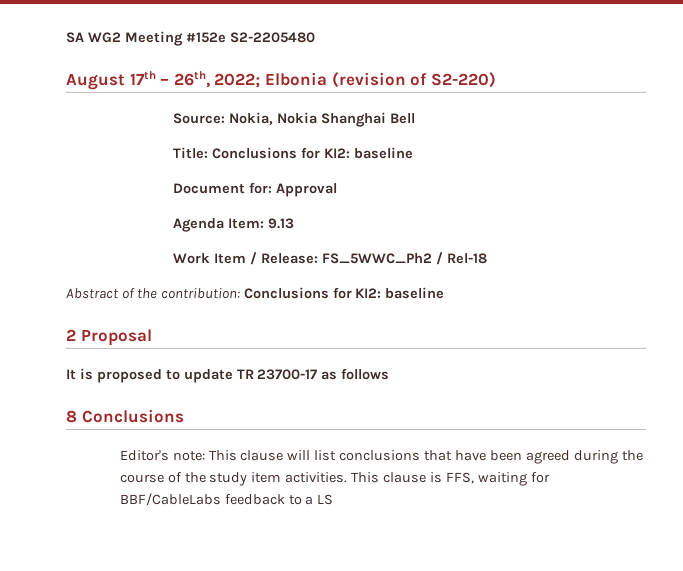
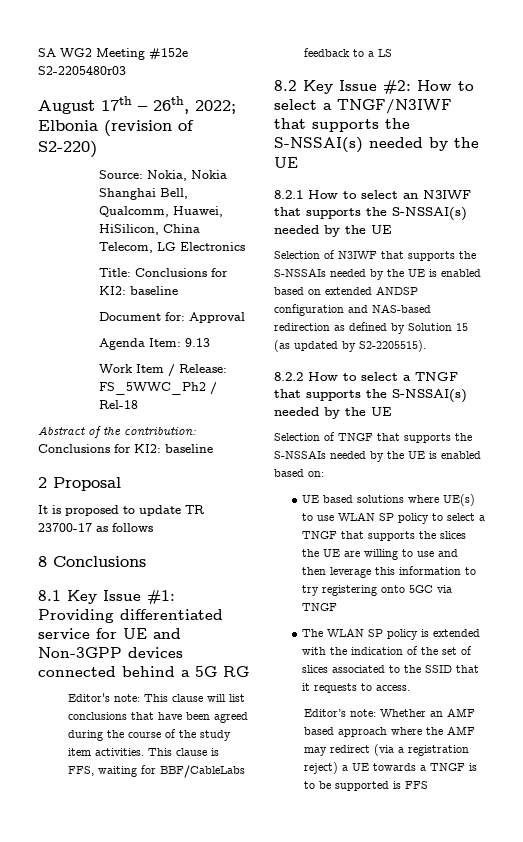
- SA WG2 Meeting #152e S2-2205480
+ SA WG2 Meeting #152e S2-2205480r03
- Source: Nokia, Nokia Shanghai Bell
+ Source: Nokia, Nokia Shanghai Bell, Qualcomm, Huawei, HiSilicon, China Telecom, LG Electronics
+ 8.1 Key Issue #1: Providing differentiated service for UE and Non-3GPP devices connected behind a 5G RG
+ 8.2 Key Issue #2: How to select a TNGF/N3IWF that supports the S-NSSAI(s) needed by the UE
+ 8.2.1 How to select an N3IWF that supports the S-NSSAI(s) needed by the UE
+ Selection of N3IWF that supports the S-NSSAIs needed by the UE is enabled based on extended ANDSP configuration and NAS-based redirection as defined by Solution 15 (as updated by S2-2205515).
+ 8.2.2 How to select a TNGF that supports the S-NSSAI(s) needed by the UE
+ Selection of TNGF that supports the S-NSSAIs needed by the UE is enabled based on:
+ UE based solutions where UE(s) to use WLAN SP policy to select a TNGF that supports the slices the UE are willing to use and then leverage this information to try registering onto 5GC via TNGF
+ The WLAN SP policy is extended with the indication of the set of slices associated to the SSID that it requests to access.
+ Editor’s note: Whether an AMF based approach where the AMF may redirect (via a registration reject) a UE towards a TNGF is to be supported is FFS

